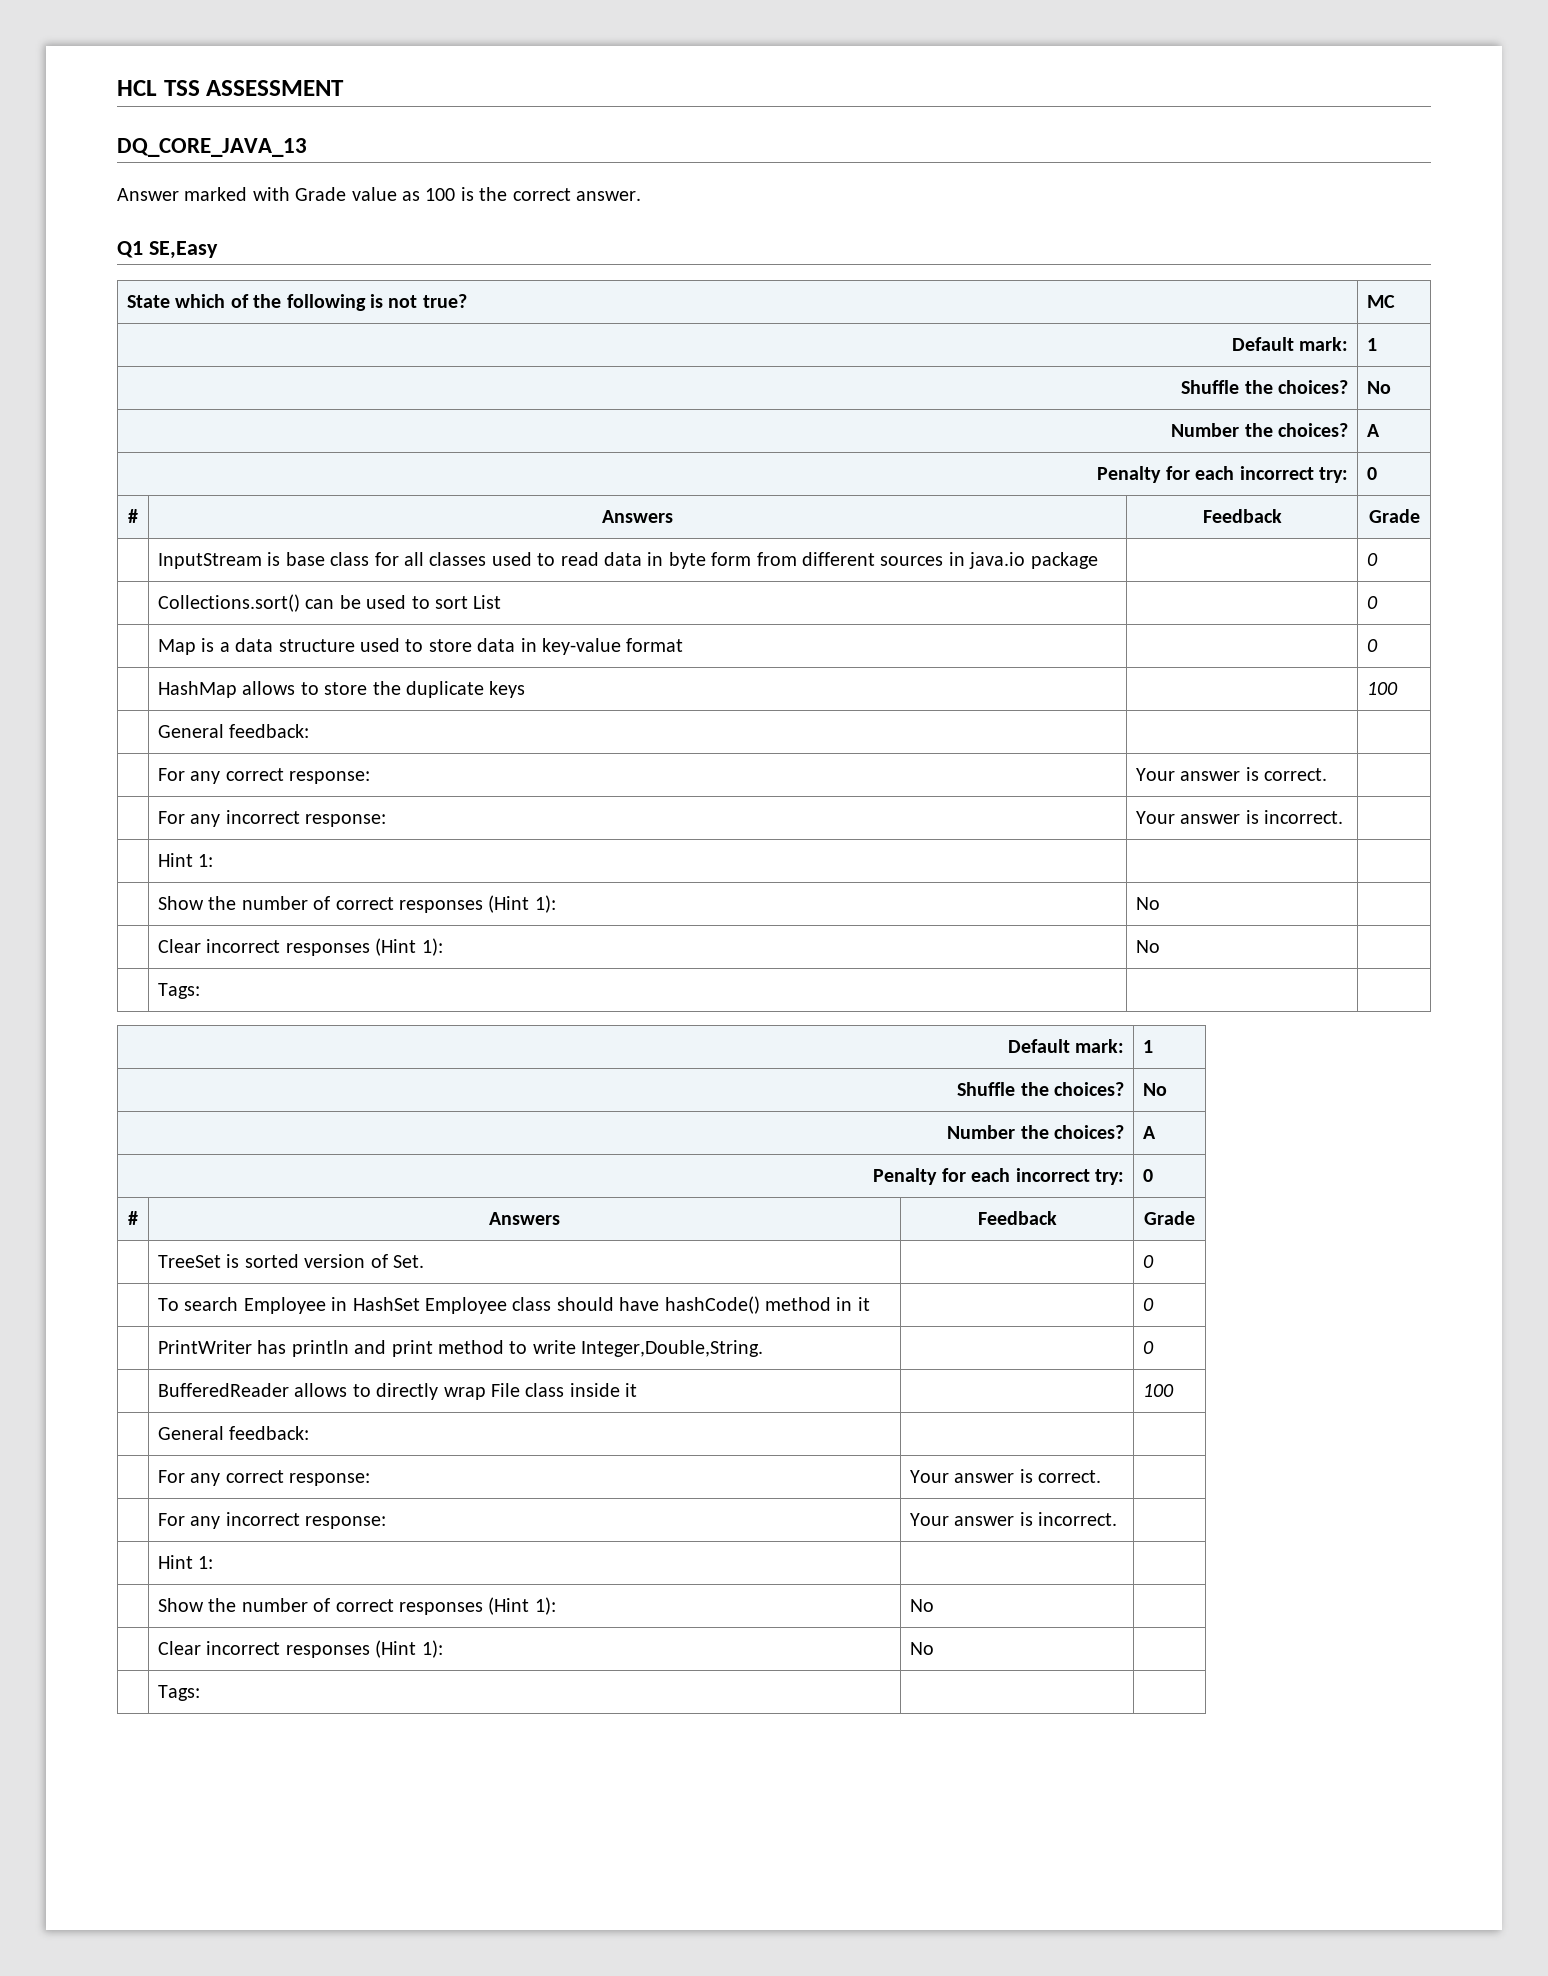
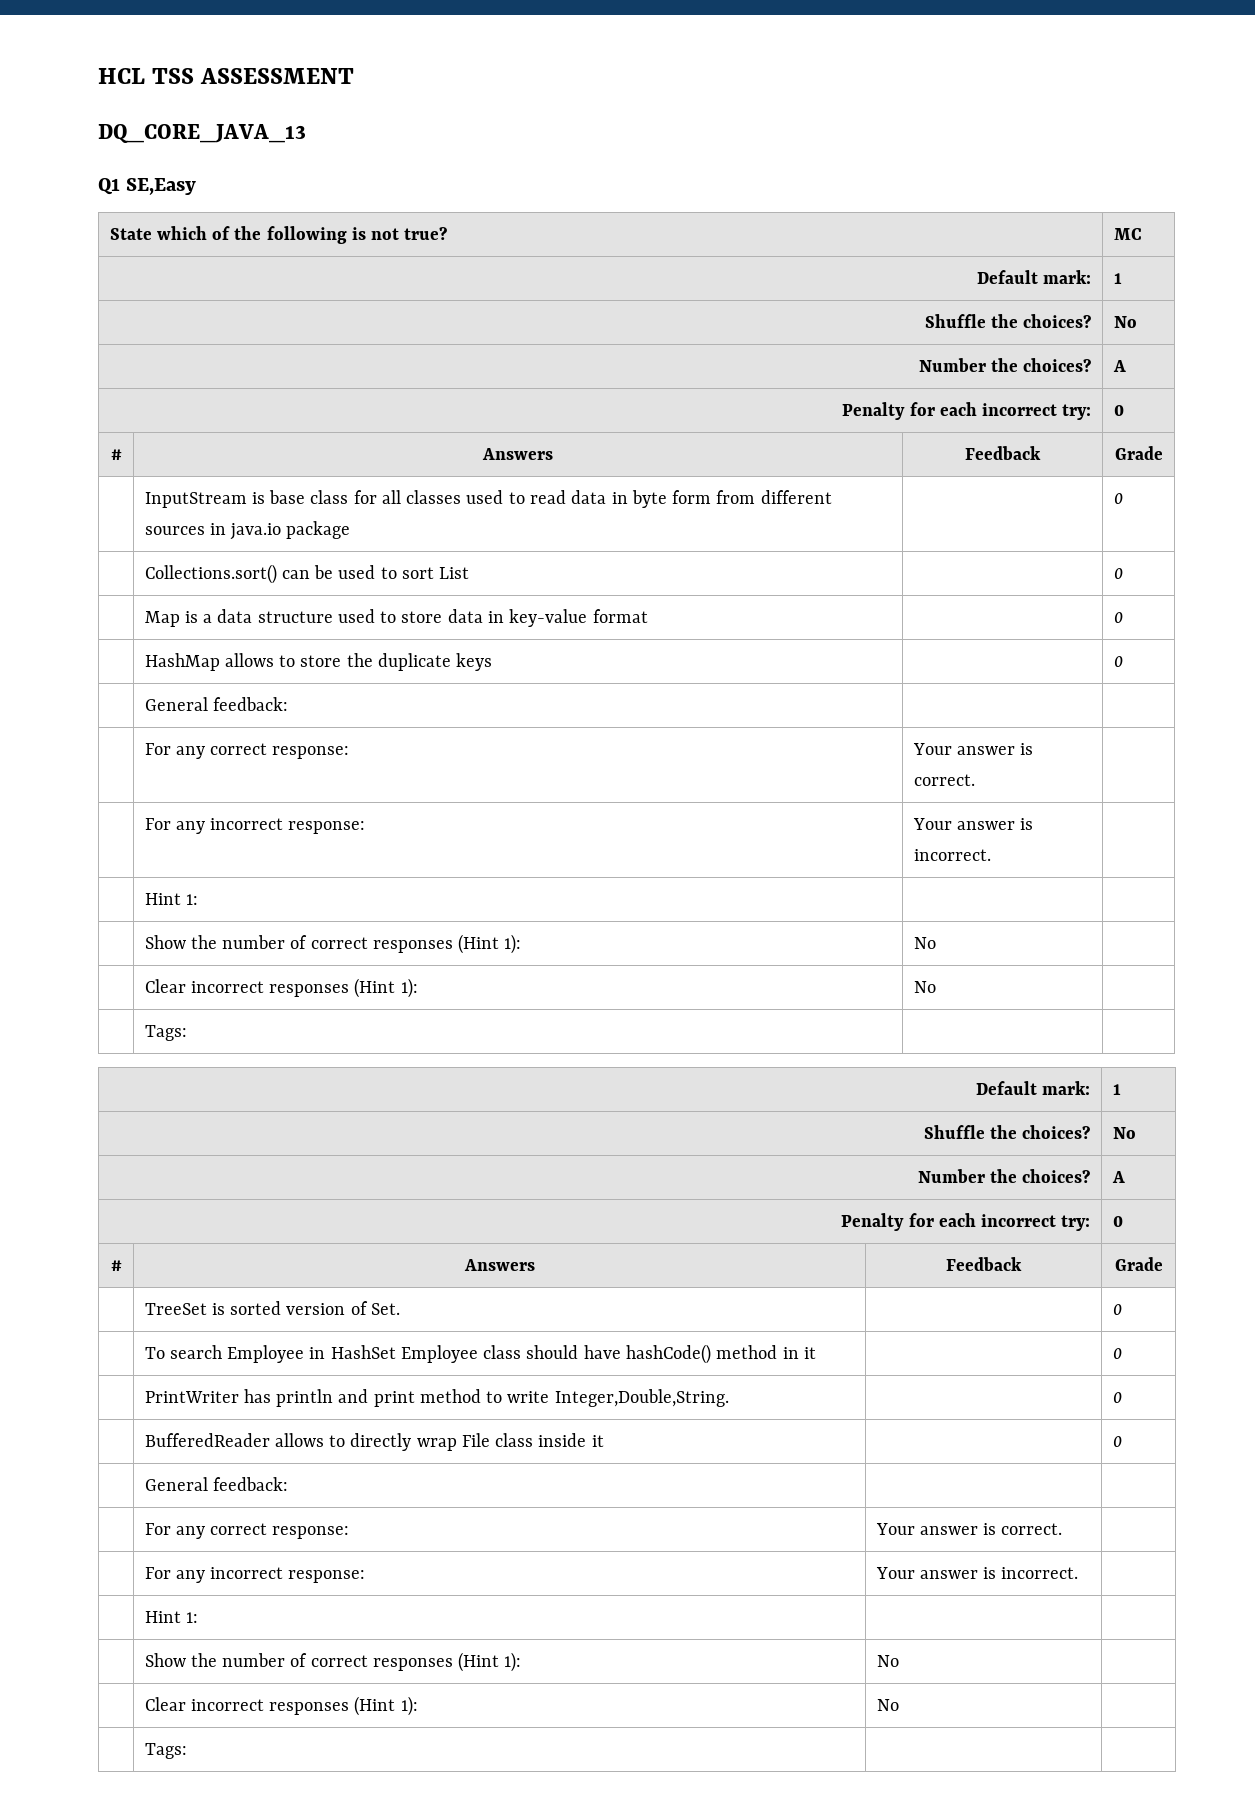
- Answer marked with Grade value as 100 is the correct answer.
- | HashMap allows to store the duplicate keys | | 100
+ | HashMap allows to store the duplicate keys | | 0
- | BufferedReader allows to directly wrap File class inside it | | 100
+ | BufferedReader allows to directly wrap File class inside it | | 0

